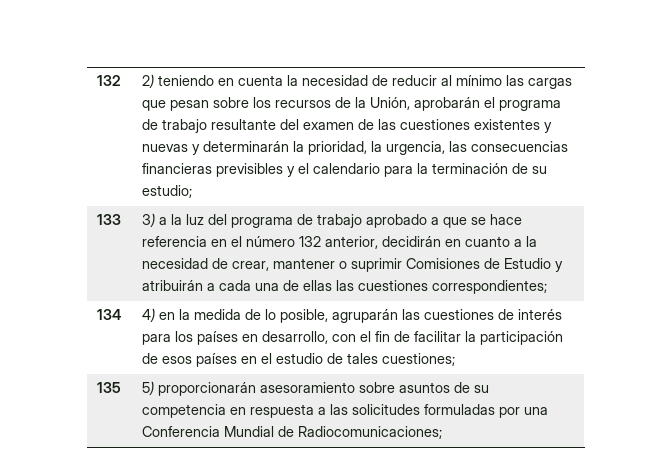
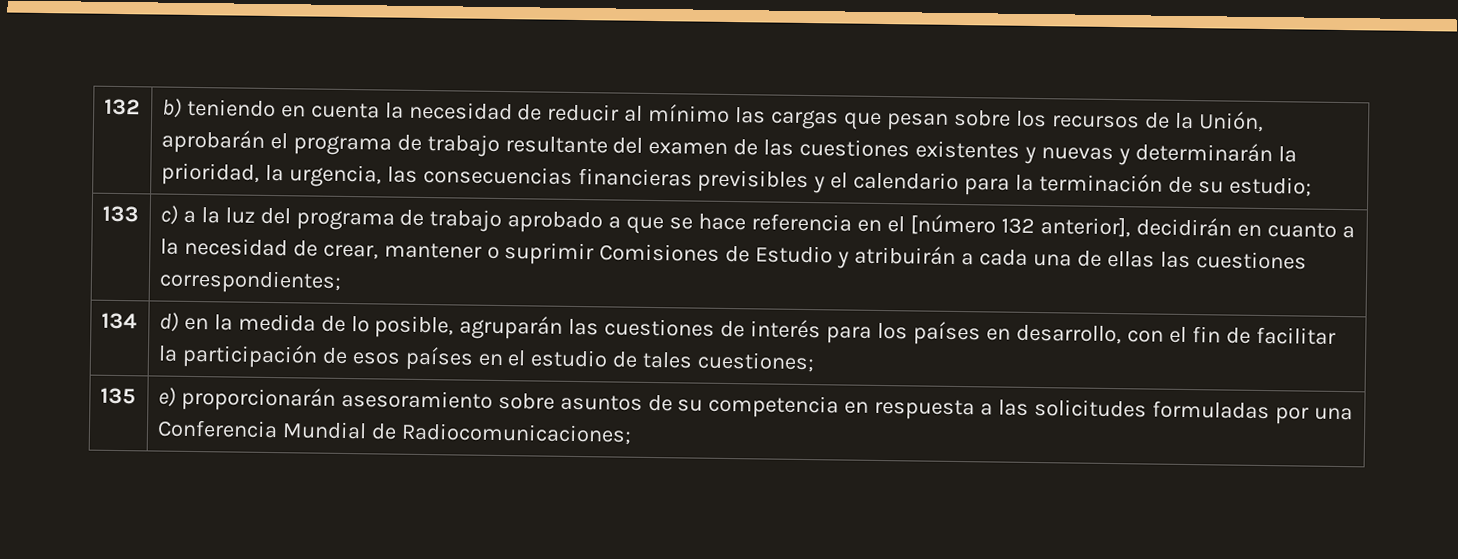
- 2) teniendo en cuenta la necesidad de reducir al mínimo las cargas que pesan sobre los recursos de la Unión, aprobarán el programa de trabajo resultante del examen de las cuestiones existentes y nuevas y determinarán la prioridad, la urgencia, las consecuencias financieras previsibles y el calendario para la terminación de su estudio;
+ b) teniendo en cuenta la necesidad de reducir al mínimo las cargas que pesan sobre los recursos de la Unión, aprobarán el programa de trabajo resultante del examen de las cuestiones existentes y nuevas y determinarán la prioridad, la urgencia, las consecuencias financieras previsibles y el calendario para la terminación de su estudio;
- 3) a la luz del programa de trabajo aprobado a que se hace referencia en el número 132 anterior, decidirán en cuanto a la necesidad de crear, mantener o suprimir Comisiones de Estudio y atribuirán a cada una de ellas las cuestiones correspondientes;
+ c) a la luz del programa de trabajo aprobado a que se hace referencia en el [número 132 anterior], decidirán en cuanto a la necesidad de crear, mantener o suprimir Comisiones de Estudio y atribuirán a cada una de ellas las cuestiones correspondientes;
- 134 | 4) en la medida de lo posible, agruparán las cuestiones de interés para los países en desarrollo, con el fin de facilitar la participación de esos países en el estudio de tales cuestiones;
+ 134 | d) en la medida de lo posible, agruparán las cuestiones de interés para los países en desarrollo, con el fin de facilitar la participación de esos países en el estudio de tales cuestiones;
- 135 | 5) proporcionarán asesoramiento sobre asuntos de su competencia en respuesta a las solicitudes formuladas por una Conferencia Mundial de Radiocomunicaciones;
+ 135 | e) proporcionarán asesoramiento sobre asuntos de su competencia en respuesta a las solicitudes formuladas por una Conferencia Mundial de Radiocomunicaciones;

